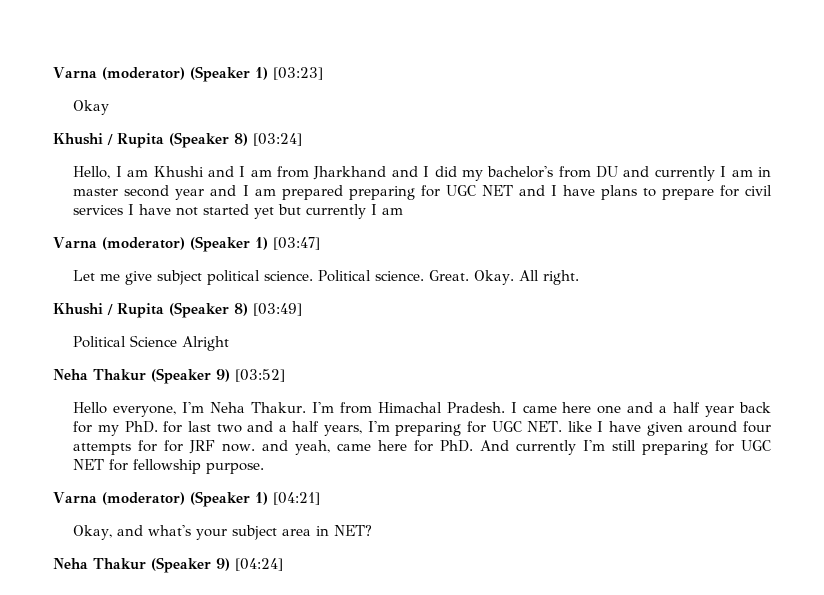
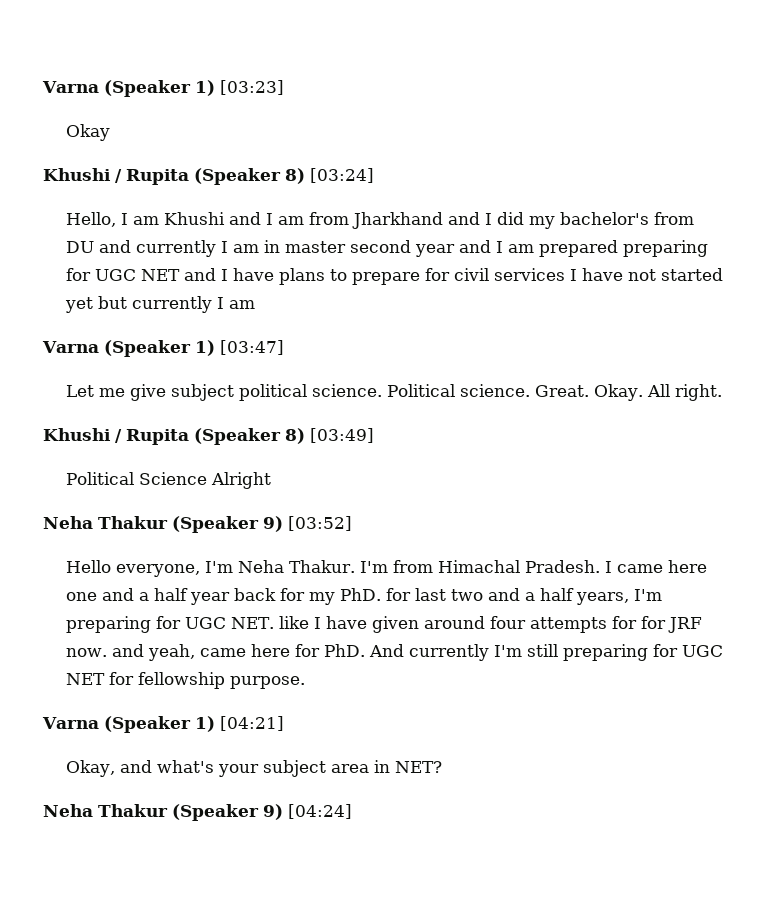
- Varna (moderator) (Speaker 1) [03:23]
+ Varna (Speaker 1) [03:23]
- Varna (moderator) (Speaker 1) [03:47]
+ Varna (Speaker 1) [03:47]
- Varna (moderator) (Speaker 1) [04:21]
+ Varna (Speaker 1) [04:21]

